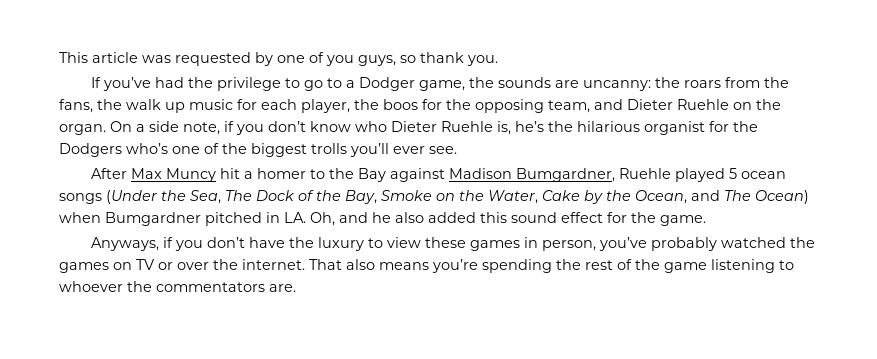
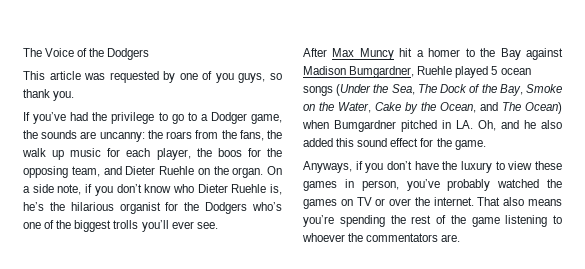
+ The Voice of the Dodgers

